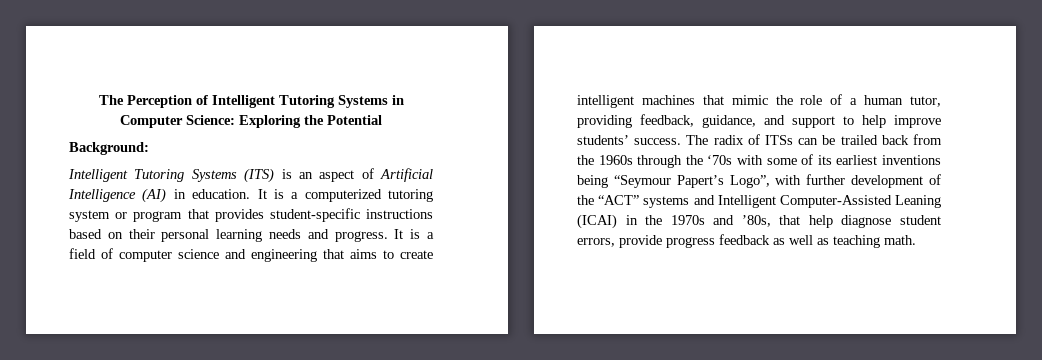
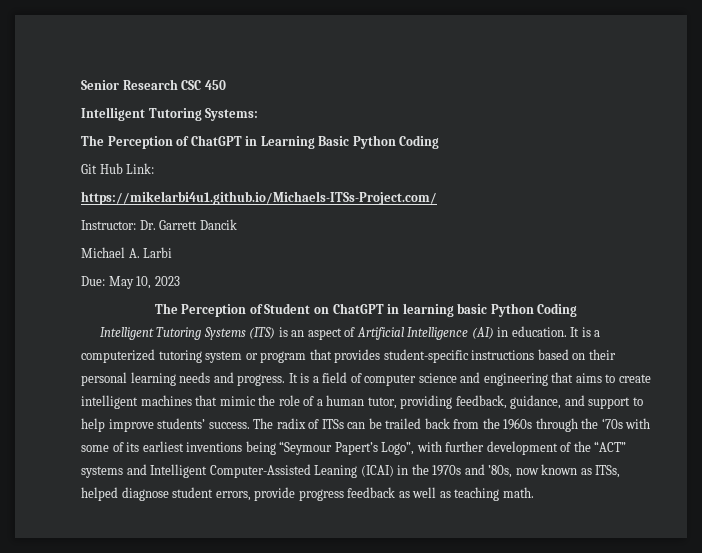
- The Perception of Intelligent Tutoring Systems in Computer Science: Exploring the Potential
- Background:
+ Senior Research CSC 450
+ Intelligent Tutoring Systems:
+ The Perception of ChatGPT in Learning Basic Python Coding
+ Git Hub Link:
+ https://mikelarbi4u1.github.io/Michaels-ITSs-Project.com/
+ Instructor: Dr. Garrett Dancik
+ Michael A. Larbi
+ Due: May 10, 2023
+ The Perception of Student on ChatGPT in learning basic Python Coding
- The radix of ITSs can be trailed back from the 1960s through the ‘70s with some of its earliest inventions being “Seymour Papert’s Logo”, with further development of the “ACT” systems and Intelligent Computer-Assisted Leaning (ICAI) in the 1970s and ’80s, that help diagnose student errors, provide progress feedback as well as teaching math.
+ The radix of ITSs can be trailed back from the 1960s through the ‘70s with some of its earliest inventions being “Seymour Papert’s Logo”, with further development of the “ACT” systems and Intelligent Computer-Assisted Leaning (ICAI) in the 1970s and ’80s, now known as ITSs, helped diagnose student errors, provide progress feedback as well as teaching math.

